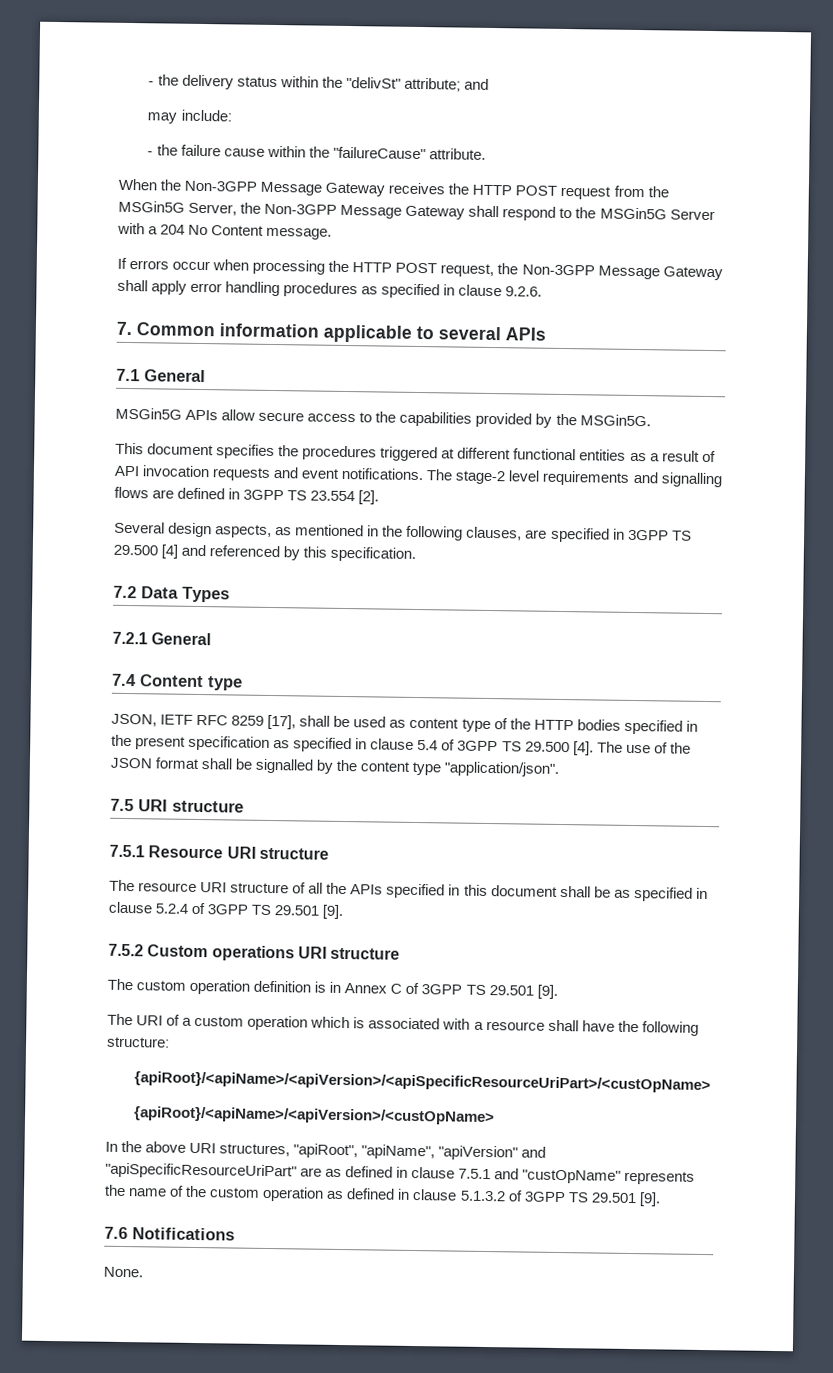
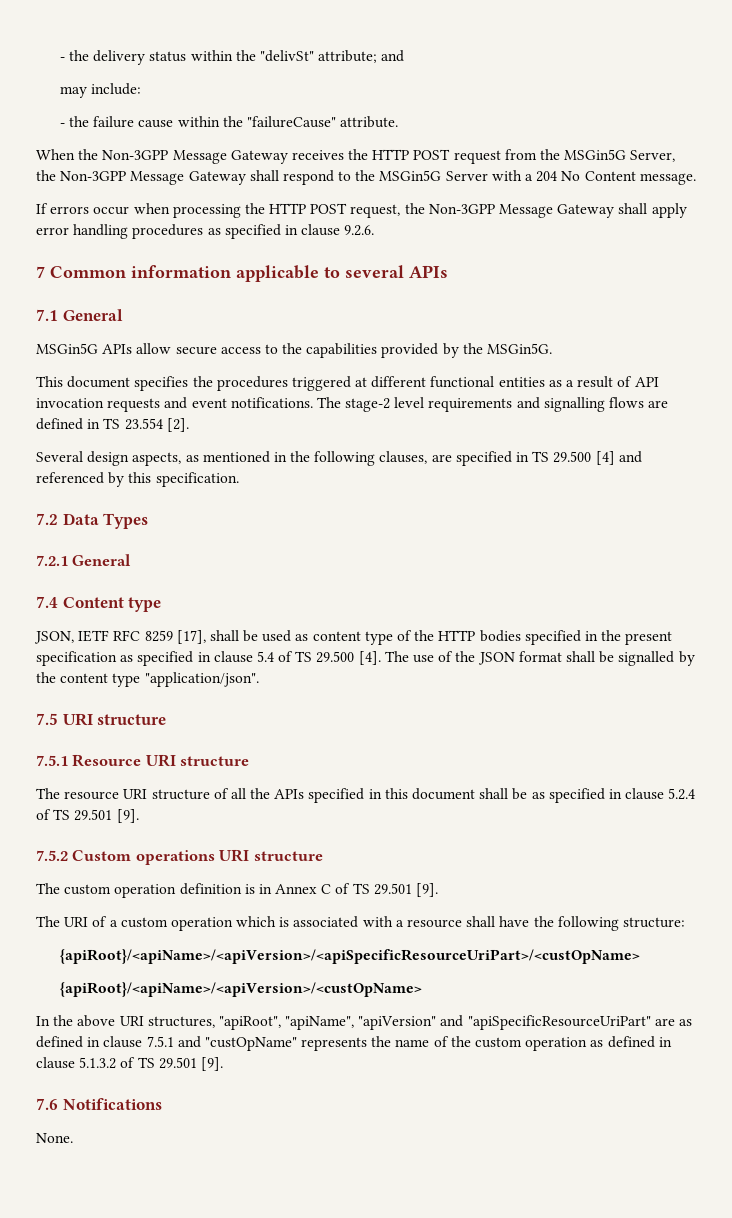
- 7. Common information applicable to several APIs
+ 7 Common information applicable to several APIs
- The stage-2 level requirements and signalling flows are defined in 3GPP TS 23.554 [2].
+ The stage-2 level requirements and signalling flows are defined in TS 23.554 [2].
- Several design aspects, as mentioned in the following clauses, are specified in 3GPP TS 29.500 [4] and referenced by this specification.
+ Several design aspects, as mentioned in the following clauses, are specified in TS 29.500 [4] and referenced by this specification.
- JSON, IETF RFC 8259 [17], shall be used as content type of the HTTP bodies specified in the present specification as specified in clause 5.4 of 3GPP TS 29.500 [4].
+ JSON, IETF RFC 8259 [17], shall be used as content type of the HTTP bodies specified in the present specification as specified in clause 5.4 of TS 29.500 [4].
- The resource URI structure of all the APIs specified in this document shall be as specified in clause 5.2.4 of 3GPP TS 29.501 [9].
+ The resource URI structure of all the APIs specified in this document shall be as specified in clause 5.2.4 of TS 29.501 [9].
- The custom operation definition is in Annex C of 3GPP TS 29.501 [9].
+ The custom operation definition is in Annex C of TS 29.501 [9].
- In the above URI structures, "apiRoot", "apiName", "apiVersion" and "apiSpecificResourceUriPart" are as defined in clause 7.5.1 and "custOpName" represents the name of the custom operation as defined in clause 5.1.3.2 of 3GPP TS 29.501 [9].
+ In the above URI structures, "apiRoot", "apiName", "apiVersion" and "apiSpecificResourceUriPart" are as defined in clause 7.5.1 and "custOpName" represents the name of the custom operation as defined in clause 5.1.3.2 of TS 29.501 [9].

